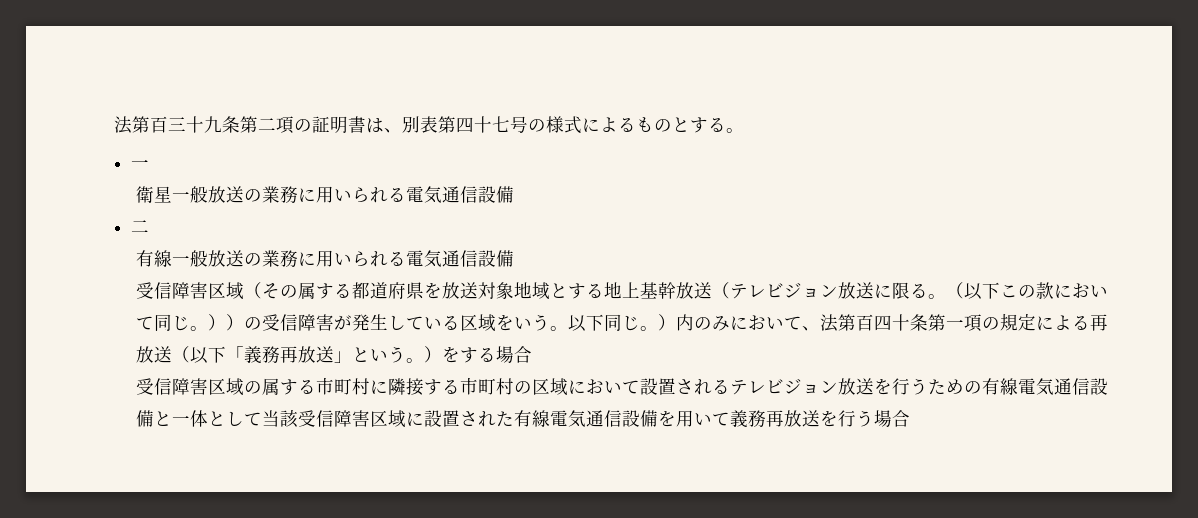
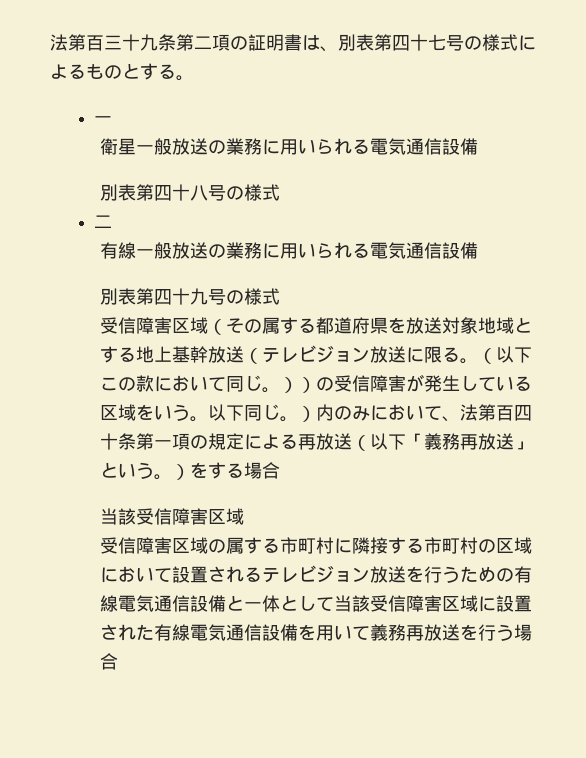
+ 別表第四十八号の様式
+ 別表第四十九号の様式
  以下同じ。）内のみにおいて、法第百四十条第一項の規定による再放送（以下「義務再放送」という。）をする場合
+ 当該受信障害区域

